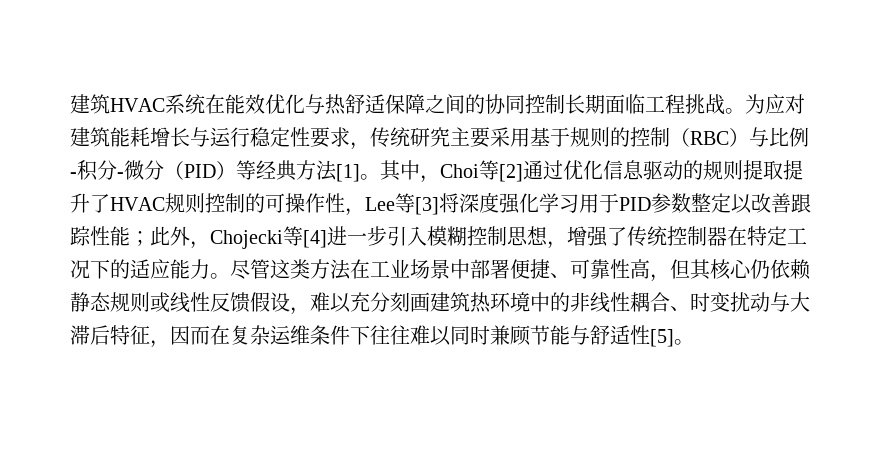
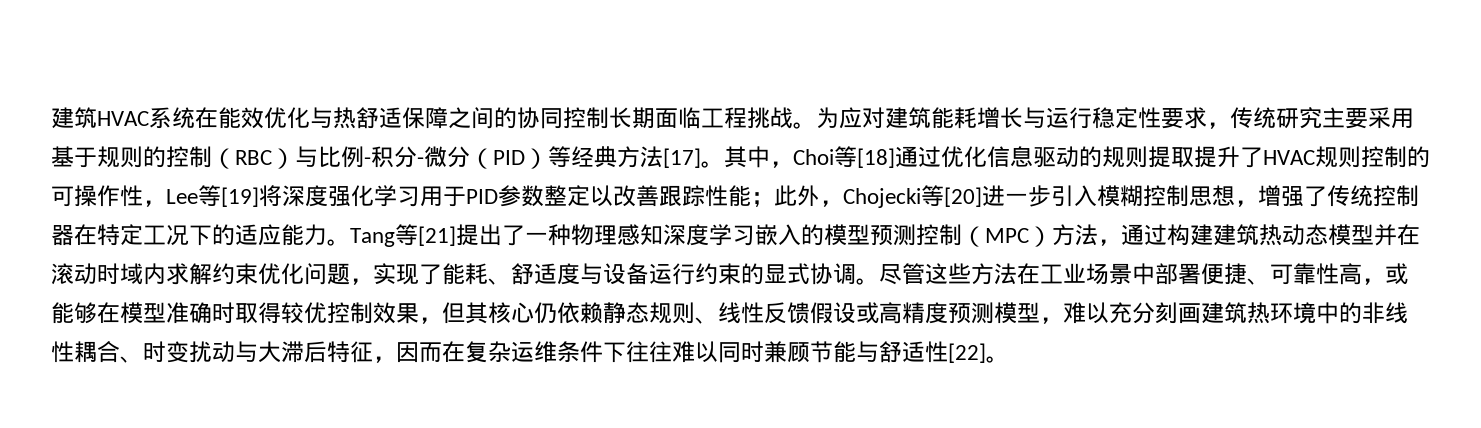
- 为应对建筑能耗增长与运行稳定性要求，传统研究主要采用基于规则的控制（RBC）与比例-积分-微分（PID）等经典方法[1]。
+ 为应对建筑能耗增长与运行稳定性要求，传统研究主要采用基于规则的控制（RBC）与比例-积分-微分（PID）等经典方法[17]。
- 其中，Choi等[2]通过优化信息驱动的规则提取提升了HVAC规则控制的可操作性，Lee等[3]将深度强化学习用于PID参数整定以改善跟踪性能；此外，Chojecki等[4]进一步引入模糊控制思想，增强了传统控制器在特定工况下的适应能力。
+ 其中，Choi等[18]通过优化信息驱动的规则提取提升了HVAC规则控制的可操作性，Lee等[19]将深度强化学习用于PID参数整定以改善跟踪性能；此外，Chojecki等[20]进一步引入模糊控制思想，增强了传统控制器在特定工况下的适应能力。
- 尽管这类方法在工业场景中部署便捷、可靠性高，但其核心仍依赖静态规则或线性反馈假设，难以充分刻画建筑热环境中的非线性耦合、时变扰动与大滞后特征，因而在复杂运维条件下往往难以同时兼顾节能与舒适性[5]。
+ Tang等[21]提出了一种物理感知深度学习嵌入的模型预测控制（MPC）方法，通过构建建筑热动态模型并在滚动时域内求解约束优化问题，实现了能耗、舒适度与设备运行约束的显式协调。尽管这些方法在工业场景中部署便捷、可靠性高，或能够在模型准确时取得较优控制效果，但其核心仍依赖静态规则、线性反馈假设或高精度预测模型，难以充分刻画建筑热环境中的非线性耦合、时变扰动与大滞后特征，因而在复杂运维条件下往往难以同时兼顾节能与舒适性[22]。

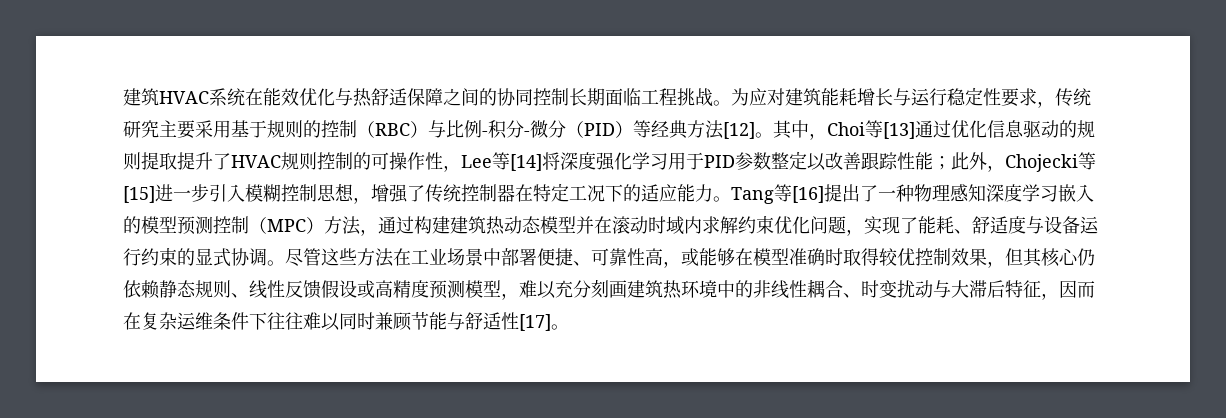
- 为应对建筑能耗增长与运行稳定性要求，传统研究主要采用基于规则的控制（RBC）与比例-积分-微分（PID）等经典方法[17]。
+ 为应对建筑能耗增长与运行稳定性要求，传统研究主要采用基于规则的控制（RBC）与比例-积分-微分（PID）等经典方法[12]。
- 其中，Choi等[18]通过优化信息驱动的规则提取提升了HVAC规则控制的可操作性，Lee等[19]将深度强化学习用于PID参数整定以改善跟踪性能；此外，Chojecki等[20]进一步引入模糊控制思想，增强了传统控制器在特定工况下的适应能力。
+ 其中，Choi等[13]通过优化信息驱动的规则提取提升了HVAC规则控制的可操作性，Lee等[14]将深度强化学习用于PID参数整定以改善跟踪性能；此外，Chojecki等[15]进一步引入模糊控制思想，增强了传统控制器在特定工况下的适应能力。
- Tang等[21]提出了一种物理感知深度学习嵌入的模型预测控制（MPC）方法，通过构建建筑热动态模型并在滚动时域内求解约束优化问题，实现了能耗、舒适度与设备运行约束的显式协调。
+ Tang等[16]提出了一种物理感知深度学习嵌入的模型预测控制（MPC）方法，通过构建建筑热动态模型并在滚动时域内求解约束优化问题，实现了能耗、舒适度与设备运行约束的显式协调。
- 尽管这些方法在工业场景中部署便捷、可靠性高，或能够在模型准确时取得较优控制效果，但其核心仍依赖静态规则、线性反馈假设或高精度预测模型，难以充分刻画建筑热环境中的非线性耦合、时变扰动与大滞后特征，因而在复杂运维条件下往往难以同时兼顾节能与舒适性[22]。
+ 尽管这些方法在工业场景中部署便捷、可靠性高，或能够在模型准确时取得较优控制效果，但其核心仍依赖静态规则、线性反馈假设或高精度预测模型，难以充分刻画建筑热环境中的非线性耦合、时变扰动与大滞后特征，因而在复杂运维条件下往往难以同时兼顾节能与舒适性[17]。

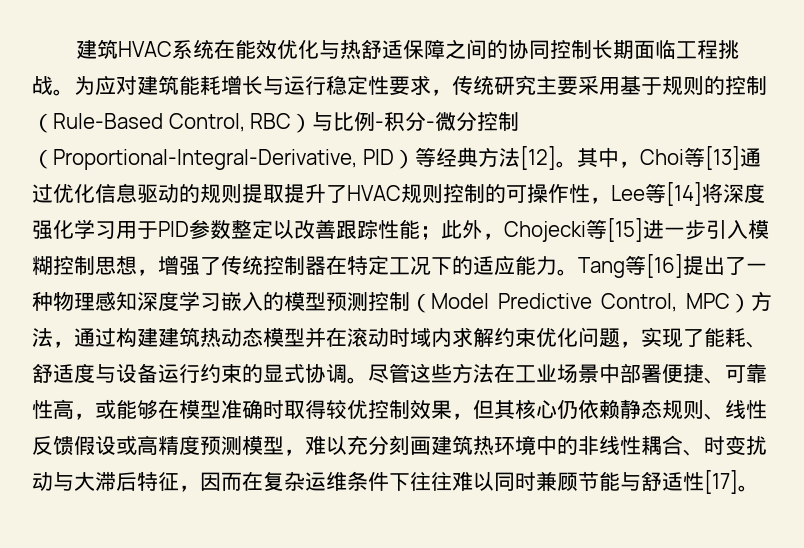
- 为应对建筑能耗增长与运行稳定性要求，传统研究主要采用基于规则的控制（RBC）与比例-积分-微分（PID）等经典方法[12]。
+ 为应对建筑能耗增长与运行稳定性要求，传统研究主要采用基于规则的控制（Rule-Based Control, RBC）与比例-积分-微分控制（Proportional-Integral-Derivative, PID）等经典方法[12]。
- Tang等[16]提出了一种物理感知深度学习嵌入的模型预测控制（MPC）方法，通过构建建筑热动态模型并在滚动时域内求解约束优化问题，实现了能耗、舒适度与设备运行约束的显式协调。
+ Tang等[16]提出了一种物理感知深度学习嵌入的模型预测控制（Model Predictive Control, MPC）方法，通过构建建筑热动态模型并在滚动时域内求解约束优化问题，实现了能耗、舒适度与设备运行约束的显式协调。

